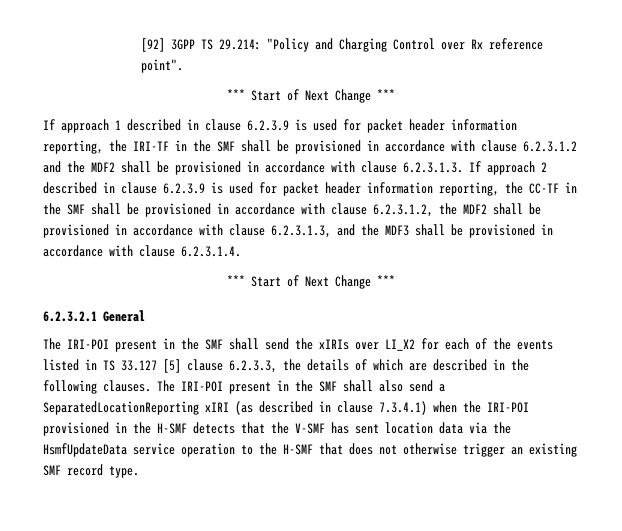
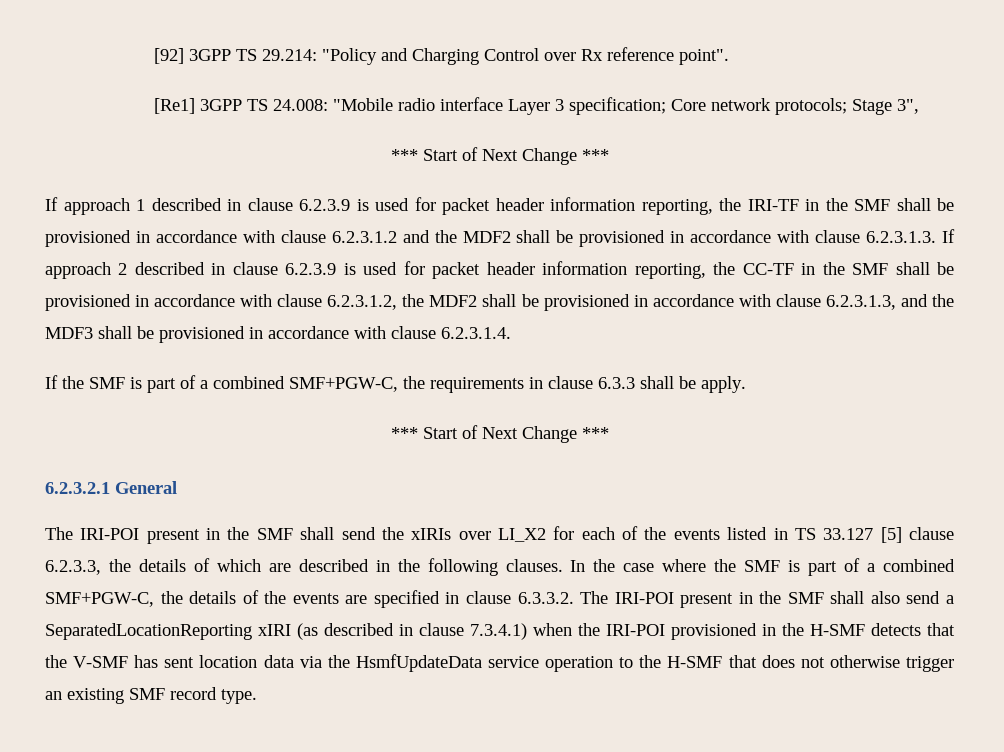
+ [Re1] 3GPP TS 24.008: "Mobile radio interface Layer 3 specification; Core network protocols; Stage 3",
+ If the SMF is part of a combined SMF+PGW-C, the requirements in clause 6.3.3 shall be apply.
- The IRI-POI present in the SMF shall also send a SeparatedLocationReporting xIRI (as described in clause 7.3.4.1) when the IRI-POI provisioned in the H-SMF detects that the V-SMF has sent location data via the HsmfUpdateData service operation to the H-SMF that does not otherwise trigger an existing SMF record type.
+ In the case where the SMF is part of a combined SMF+PGW-C, the details of the events are specified in clause 6.3.3.2. The IRI-POI present in the SMF shall also send a SeparatedLocationReporting xIRI (as described in clause 7.3.4.1) when the IRI-POI provisioned in the H-SMF detects that the V-SMF has sent location data via the HsmfUpdateData service operation to the H-SMF that does not otherwise trigger an existing SMF record type.

